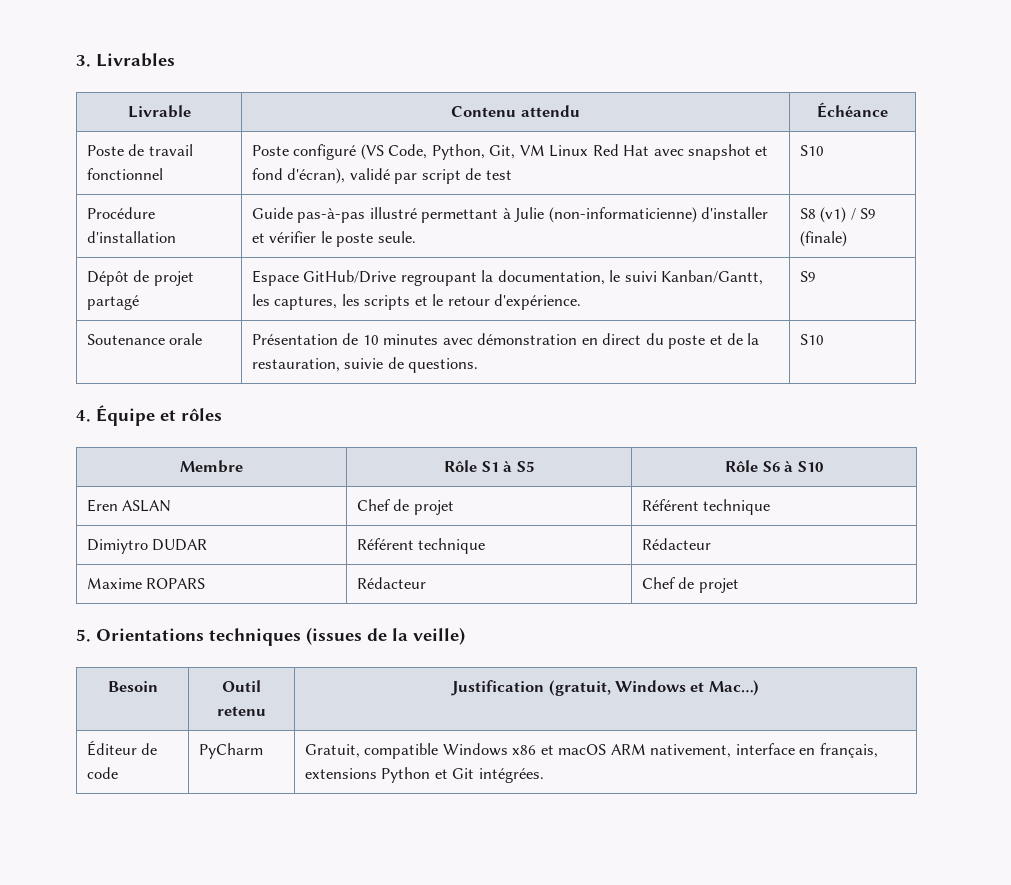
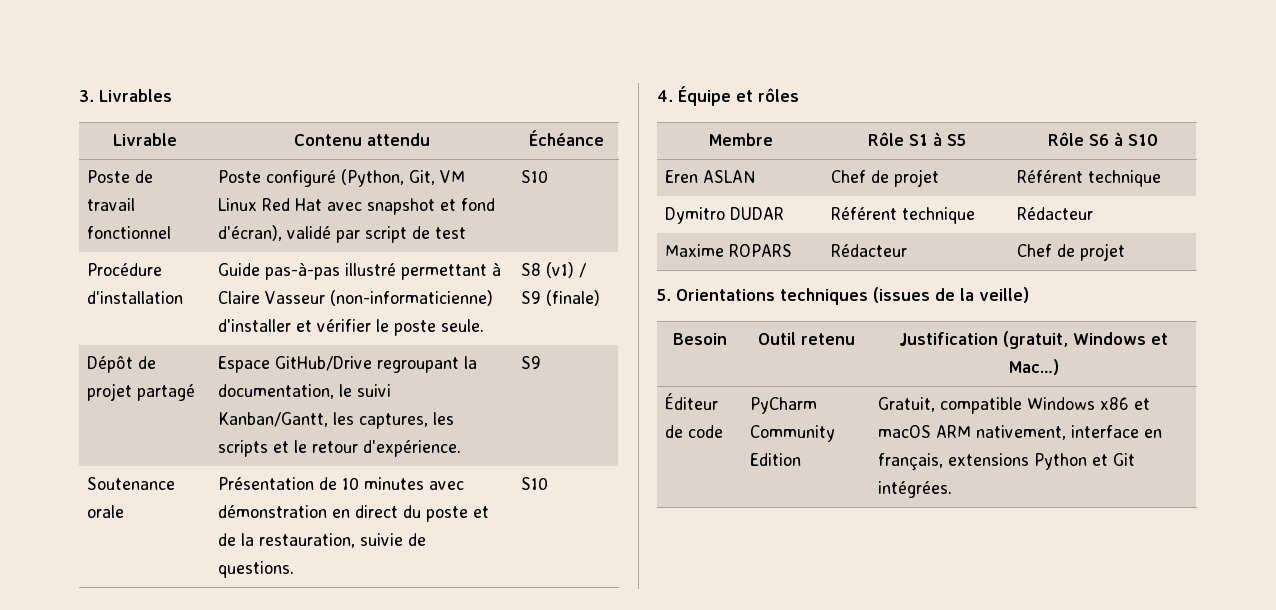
- Poste de travail fonctionnel | Poste configuré (VS Code, Python, Git, VM Linux Red Hat avec snapshot et fond d'écran), validé par script de test | S10
+ Poste de travail fonctionnel | Poste configuré (Python, Git, VM Linux Red Hat avec snapshot et fond d'écran), validé par script de test | S10
- Procédure d'installation | Guide pas-à-pas illustré permettant à Julie (non-informaticienne) d'installer et vérifier le poste seule. | S8 (v1) / S9 (finale)
+ Procédure d'installation | Guide pas-à-pas illustré permettant à Claire Vasseur (non-informaticienne) d'installer et vérifier le poste seule. | S8 (v1) / S9 (finale)
- Dimiytro DUDAR | Référent technique | Rédacteur
+ Dymitro DUDAR | Référent technique | Rédacteur
- Éditeur de code | PyCharm | Gratuit, compatible Windows x86 et macOS ARM nativement, interface en français, extensions Python et Git intégrées.
+ Éditeur de code | PyCharm Community Edition | Gratuit, compatible Windows x86 et macOS ARM nativement, interface en français, extensions Python et Git intégrées.

